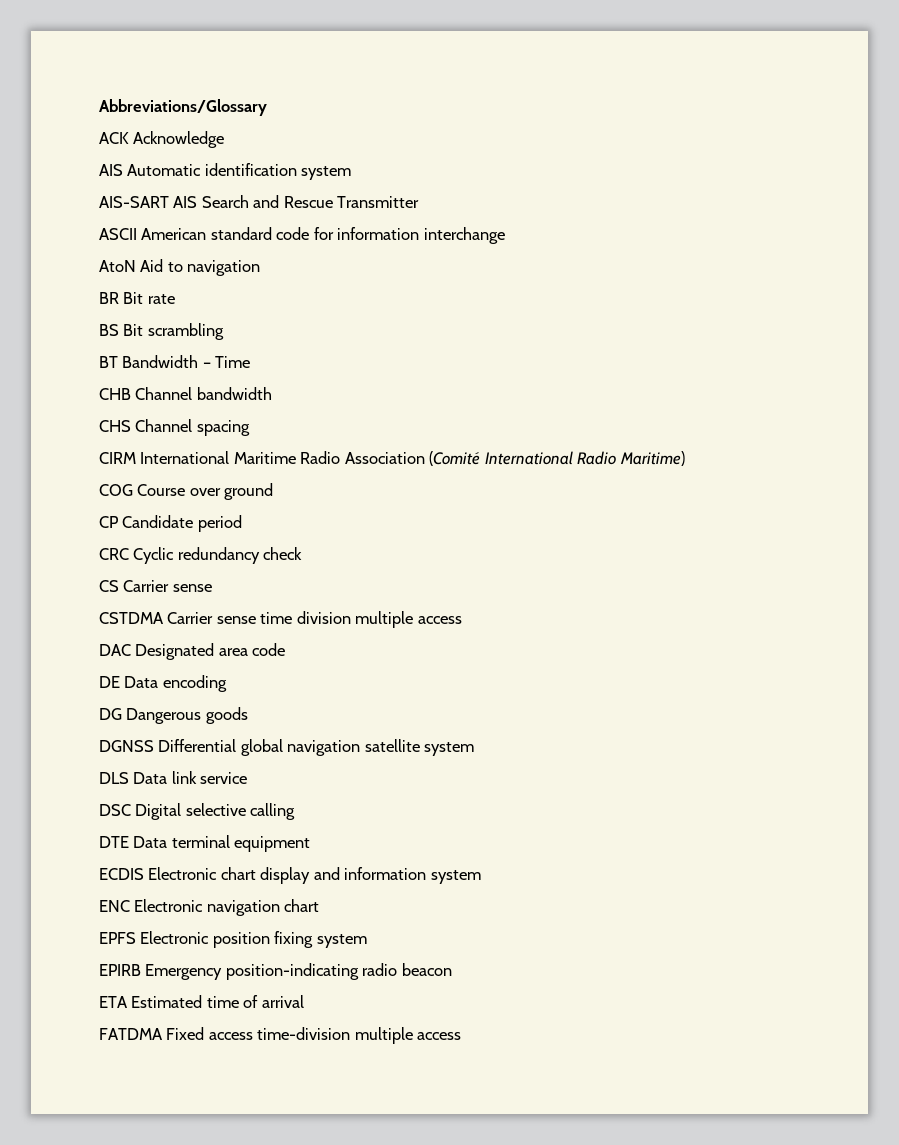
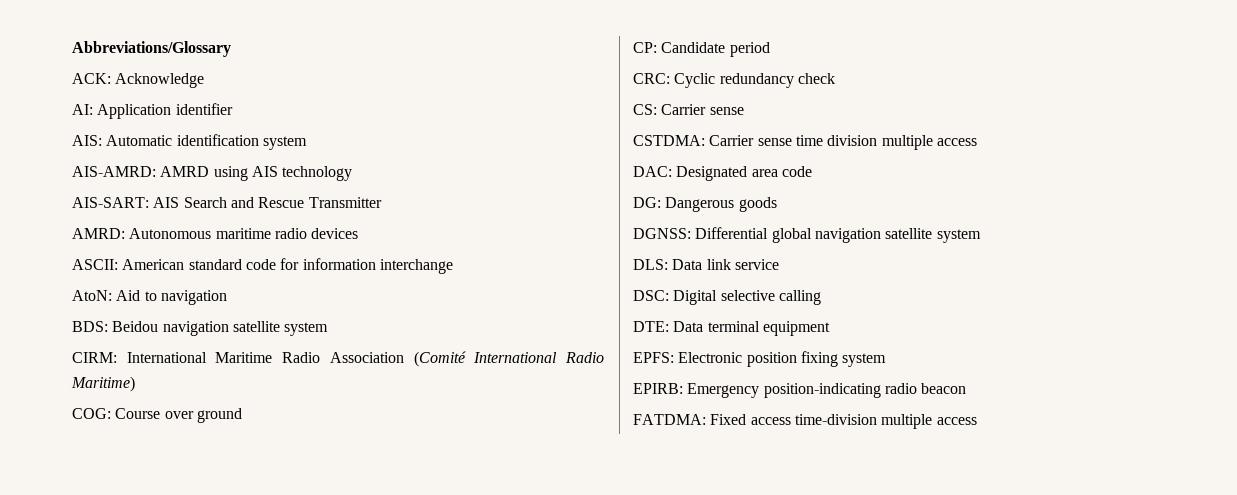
- ACK Acknowledge
+ ACK: Acknowledge
- AIS Automatic identification system
+ AI: Application identifier
+ AIS: Automatic identification system
- AIS-SART AIS Search and Rescue Transmitter
+ AIS-AMRD: AMRD using AIS technology
+ AIS-SART: AIS Search and Rescue Transmitter
- ASCII American standard code for information interchange
+ AMRD: Autonomous maritime radio devices
+ ASCII: American standard code for information interchange
- AtoN Aid to navigation
+ AtoN: Aid to navigation
- BR Bit rate
- BS Bit scrambling
- BT Bandwidth – Time
- CHB Channel bandwidth
- CHS Channel spacing
- CIRM International Maritime Radio Association (Comité International Radio Maritime)
+ BDS: Beidou navigation satellite system
+ CIRM: International Maritime Radio Association (Comité International Radio Maritime)
- COG Course over ground
+ COG: Course over ground
- CP Candidate period
+ CP: Candidate period
- CRC Cyclic redundancy check
+ CRC: Cyclic redundancy check
- CS Carrier sense
+ CS: Carrier sense
- CSTDMA Carrier sense time division multiple access
+ CSTDMA: Carrier sense time division multiple access
- DAC Designated area code
+ DAC: Designated area code
- DE Data encoding
- DG Dangerous goods
+ DG: Dangerous goods
- DGNSS Differential global navigation satellite system
+ DGNSS: Differential global navigation satellite system
- DLS Data link service
+ DLS: Data link service
- DSC Digital selective calling
+ DSC: Digital selective calling
- DTE Data terminal equipment
+ DTE: Data terminal equipment
- ECDIS Electronic chart display and information system
- ENC Electronic navigation chart
- EPFS Electronic position fixing system
+ EPFS: Electronic position fixing system
- EPIRB Emergency position-indicating radio beacon
+ EPIRB: Emergency position-indicating radio beacon
- ETA Estimated time of arrival
- FATDMA Fixed access time-division multiple access
+ FATDMA: Fixed access time-division multiple access

